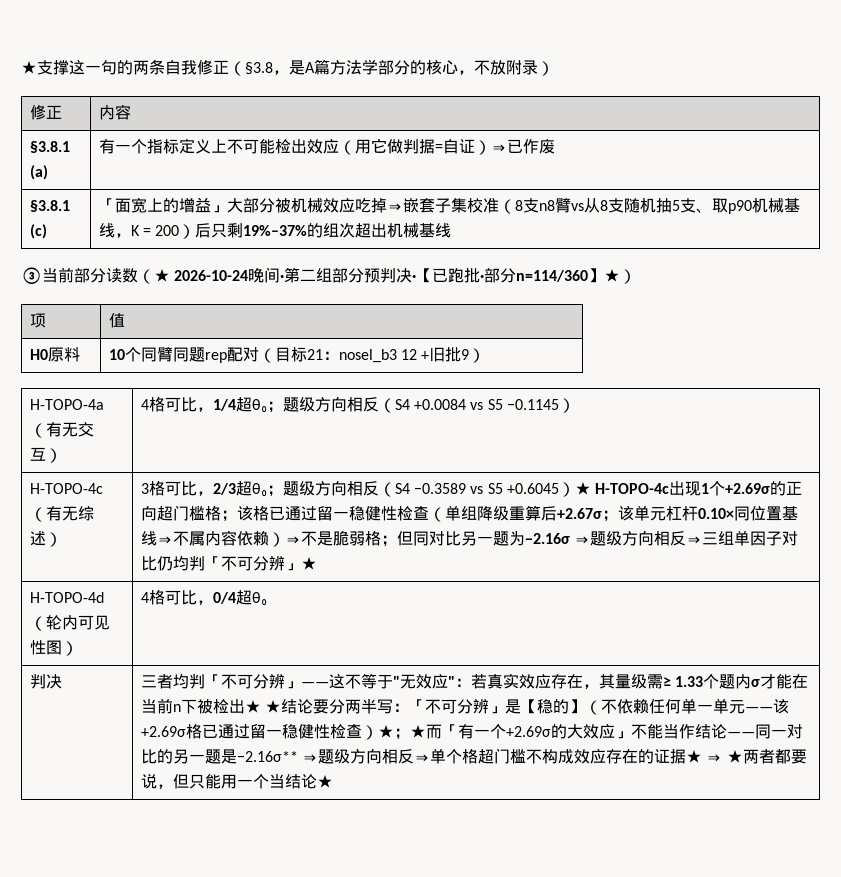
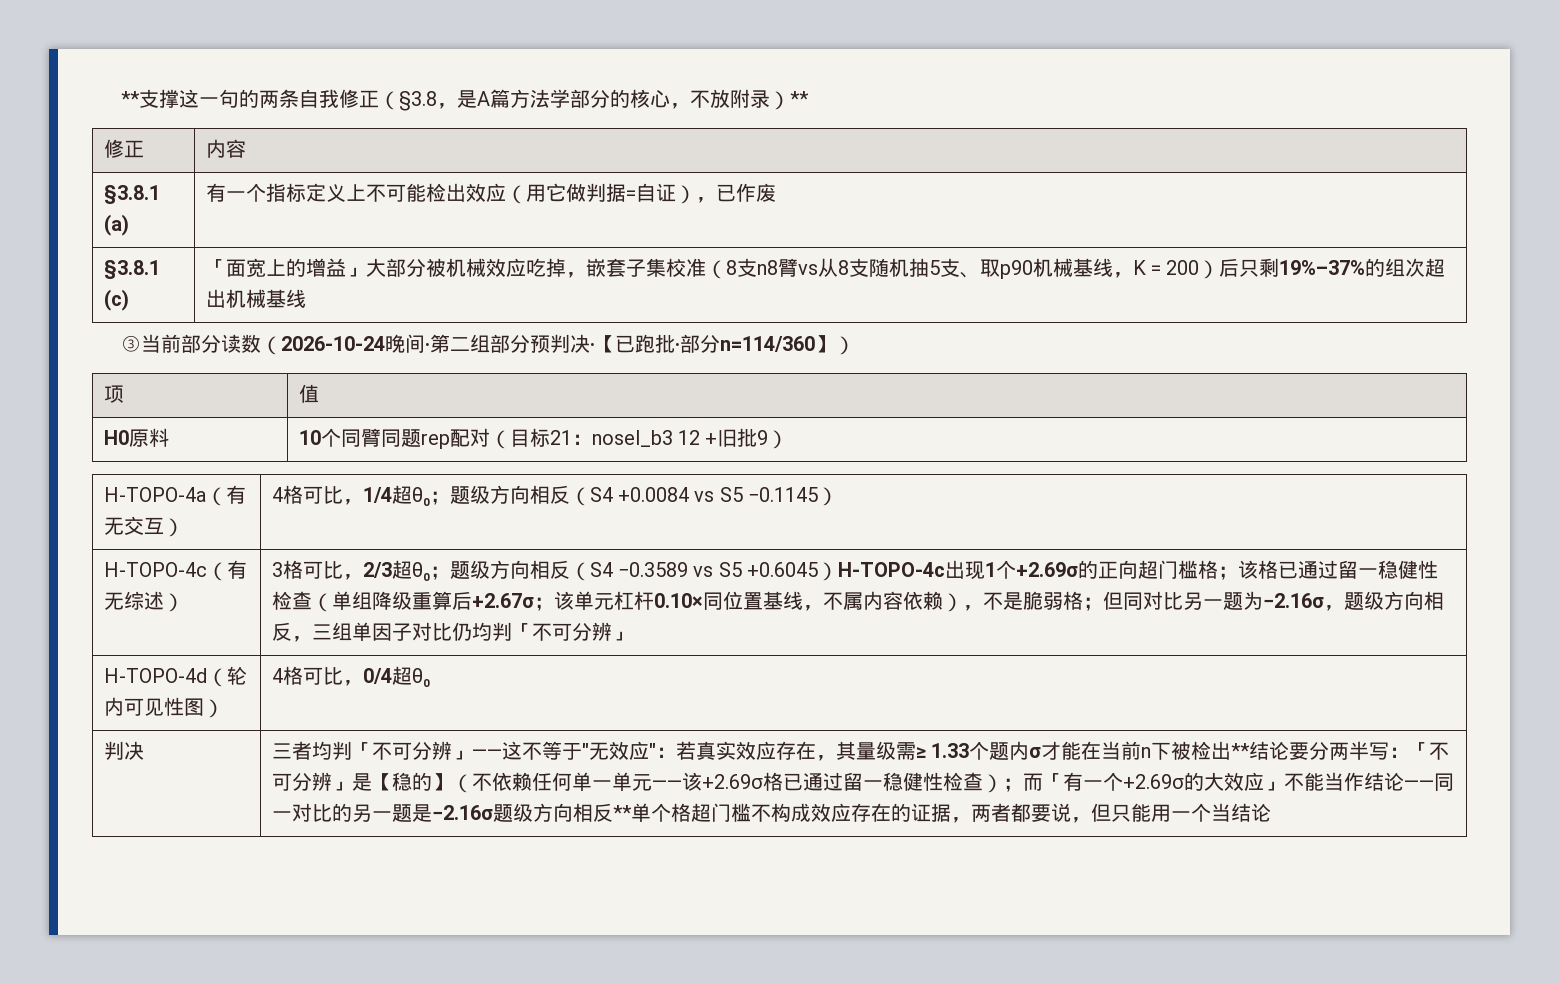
- ★支撑这一句的两条自我修正（§3.8，是A篇方法学部分的核心，不放附录）
+ **支撑这一句的两条自我修正（§3.8，是A篇方法学部分的核心，不放附录）**
- §3.8.1 (a) | 有一个指标定义上不可能检出效应（用它做判据=自证）⇒已作废
+ §3.8.1 (a) | 有一个指标定义上不可能检出效应（用它做判据=自证），已作废
- §3.8.1 (c) | 「面宽上的增益」大部分被机械效应吃掉⇒嵌套子集校准（8支n8臂vs从8支随机抽5支、取p90机械基线，K = 200）后只剩19%–37%的组次超出机械基线
+ §3.8.1 (c) | 「面宽上的增益」大部分被机械效应吃掉，嵌套子集校准（8支n8臂vs从8支随机抽5支、取p90机械基线，K = 200）后只剩19%–37%的组次超出机械基线
- ③当前部分读数（★ 2026-10-24晚间·第二组部分预判决·【已跑批·部分n=114/360】★）
+ ③当前部分读数（2026-10-24晚间·第二组部分预判决·【已跑批·部分n=114/360】）
- 题级方向相反（S4 −0.3589 vs S5 +0.6045）★ H-TOPO-4c出现1个+2.69σ的正向超门槛格；
+ 题级方向相反（S4 −0.3589 vs S5 +0.6045）H-TOPO-4c出现1个+2.69σ的正向超门槛格；
- 该单元杠杆0.10×同位置基线⇒不属内容依赖）⇒不是脆弱格；
+ 该单元杠杆0.10×同位置基线，不属内容依赖），不是脆弱格；
- 但同对比另一题为−2.16σ ⇒题级方向相反⇒三组单因子对比仍均判「不可分辨」★
+ 但同对比另一题为−2.16σ，题级方向相反，三组单因子对比仍均判「不可分辨」
- 若真实效应存在，其量级需≥ 1.33个题内σ才能在当前n下被检出★ ★结论要分两半写：
+ 若真实效应存在，其量级需≥ 1.33个题内σ才能在当前n下被检出**结论要分两半写：
- 「不可分辨」是【稳的】（不依赖任何单一单元——该+2.69σ格已通过留一稳健性检查）★；★而「有一个+2.69σ的大效应」不能当作结论——同一对比的另一题是−2.16σ** ⇒题级方向相反⇒单个格超门槛不构成效应存在的证据★ ⇒ ★两者都要说，但只能用一个当结论★
+ 「不可分辨」是【稳的】（不依赖任何单一单元——该+2.69σ格已通过留一稳健性检查）；而「有一个+2.69σ的大效应」不能当作结论——同一对比的另一题是−2.16σ题级方向相反**单个格超门槛不构成效应存在的证据，两者都要说，但只能用一个当结论

